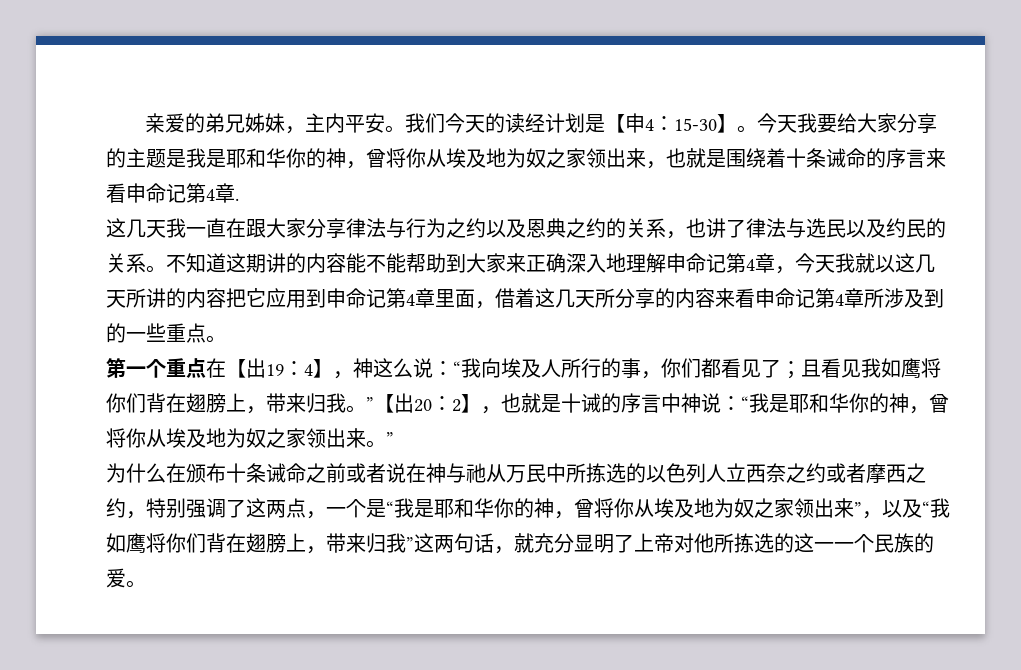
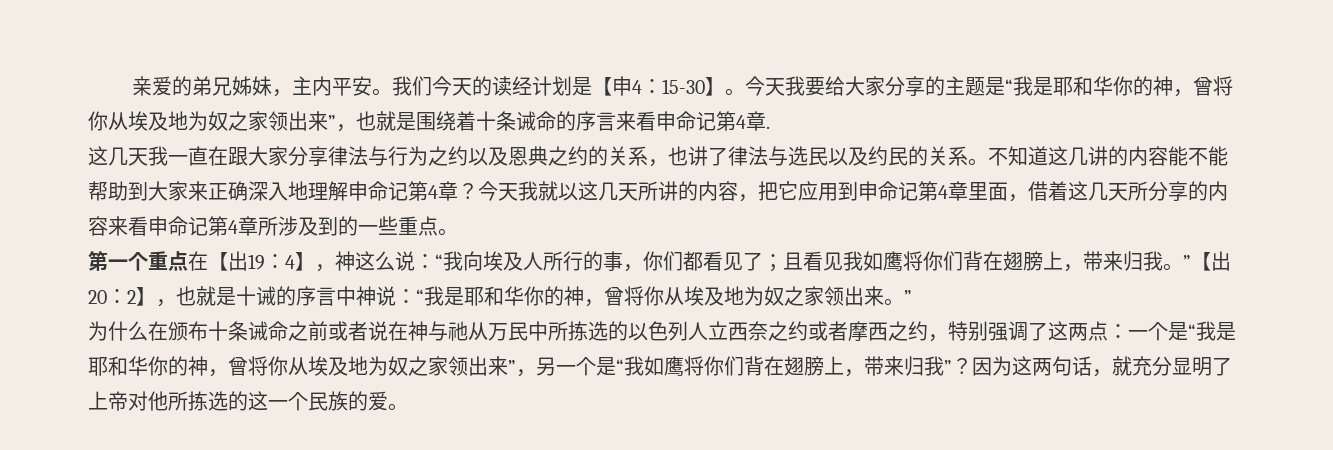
- 今天我要给大家分享的主题是我是耶和华你的神，曾将你从埃及地为奴之家领出来，也就是围绕着十条诫命的序言来看申命记第4章.
+ 今天我要给大家分享的主题是“我是耶和华你的神，曾将你从埃及地为奴之家领出来”，也就是围绕着十条诫命的序言来看申命记第4章.
- 不知道这期讲的内容能不能帮助到大家来正确深入地理解申命记第4章，今天我就以这几天所讲的内容把它应用到申命记第4章里面，借着这几天所分享的内容来看申命记第4章所涉及到的一些重点。
+ 不知道这几讲的内容能不能帮助到大家来正确深入地理解申命记第4章？今天我就以这几天所讲的内容，把它应用到申命记第4章里面，借着这几天所分享的内容来看申命记第4章所涉及到的一些重点。
- 为什么在颁布十条诫命之前或者说在神与祂从万民中所拣选的以色列人立西奈之约或者摩西之约，特别强调了这两点，一个是“我是耶和华你的神，曾将你从埃及地为奴之家领出来”，以及“我如鹰将你们背在翅膀上，带来归我”这两句话，就充分显明了上帝对他所拣选的这一一个民族的爱。
+ 为什么在颁布十条诫命之前或者说在神与祂从万民中所拣选的以色列人立西奈之约或者摩西之约，特别强调了这两点：一个是“我是耶和华你的神，曾将你从埃及地为奴之家领出来”，另一个是“我如鹰将你们背在翅膀上，带来归我”？因为这两句话，就充分显明了上帝对他所拣选的这一个民族的爱。

